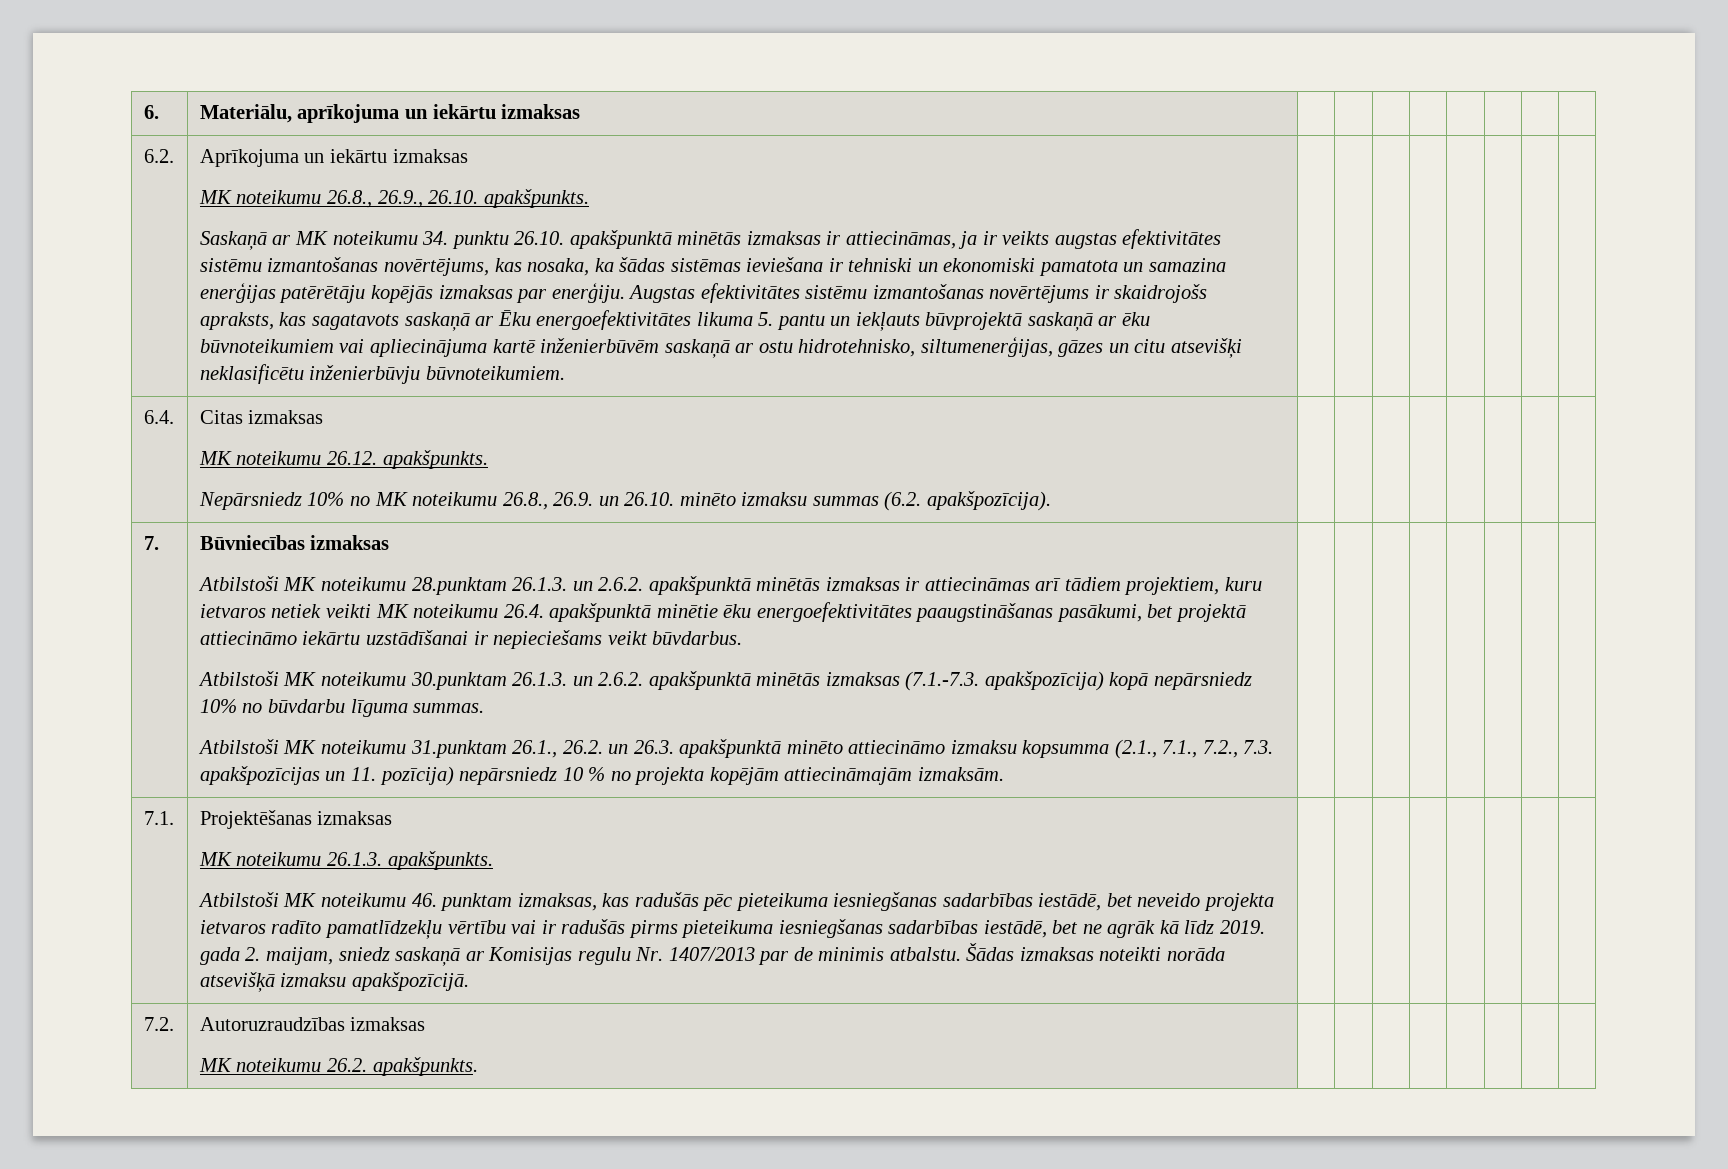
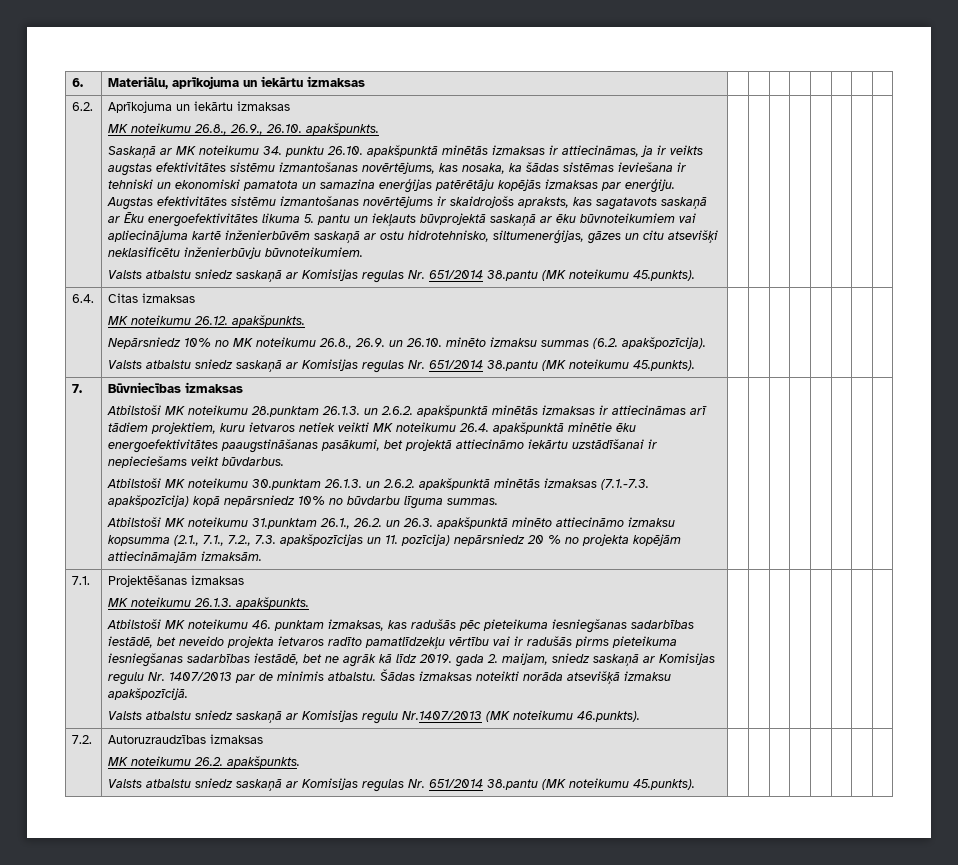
  Augstas efektivitātes sistēmu izmantošanas novērtējums ir skaidrojošs apraksts, kas sagatavots saskaņā ar Ēku energoefektivitātes likuma 5. pantu un iekļauts būvprojektā saskaņā ar ēku būvnoteikumiem vai apliecinājuma kartē inženierbūvēm saskaņā ar ostu hidrotehnisko, siltumenerģijas, gāzes un citu atsevišķi neklasificētu inženierbūvju būvnoteikumiem.
+ Valsts atbalstu sniedz saskaņā ar Komisijas regulas Nr. 651/2014 38.pantu (MK noteikumu 45.punkts).
  6.4. | Citas izmaksas
  MK noteikumu 26.12. apakšpunkts.
- Nepārsniedz 10% no MK noteikumu 26.8., 26.9. un 26.10. minēto izmaksu summas (6.2. apakšpozīcija). | | | | | | | |
+ Nepārsniedz 10% no MK noteikumu 26.8., 26.9. un 26.10. minēto izmaksu summas (6.2. apakšpozīcija).
+ Valsts atbalstu sniedz saskaņā ar Komisijas regulas Nr. 651/2014 38.pantu (MK noteikumu 45.punkts). | | | | | | | |
- Atbilstoši MK noteikumu 31.punktam 26.1., 26.2. un 26.3. apakšpunktā minēto attiecināmo izmaksu kopsumma (2.1., 7.1., 7.2., 7.3. apakšpozīcijas un 11. pozīcija) nepārsniedz 10 % no projekta kopējām attiecināmajām izmaksām.
+ Atbilstoši MK noteikumu 31.punktam 26.1., 26.2. un 26.3. apakšpunktā minēto attiecināmo izmaksu kopsumma (2.1., 7.1., 7.2., 7.3. apakšpozīcijas un 11. pozīcija) nepārsniedz 20 % no projekta kopējām attiecināmajām izmaksām.
+ Valsts atbalstu sniedz saskaņā ar Komisijas regulu Nr.1407/2013 (MK noteikumu 46.punkts).
  7.2. | Autoruzraudzības izmaksas
- MK noteikumu 26.2. apakšpunkts. | | | | | | | |
+ MK noteikumu 26.2. apakšpunkts.
+ Valsts atbalstu sniedz saskaņā ar Komisijas regulas Nr. 651/2014 38.pantu (MK noteikumu 45.punkts). | | | | | | | |

